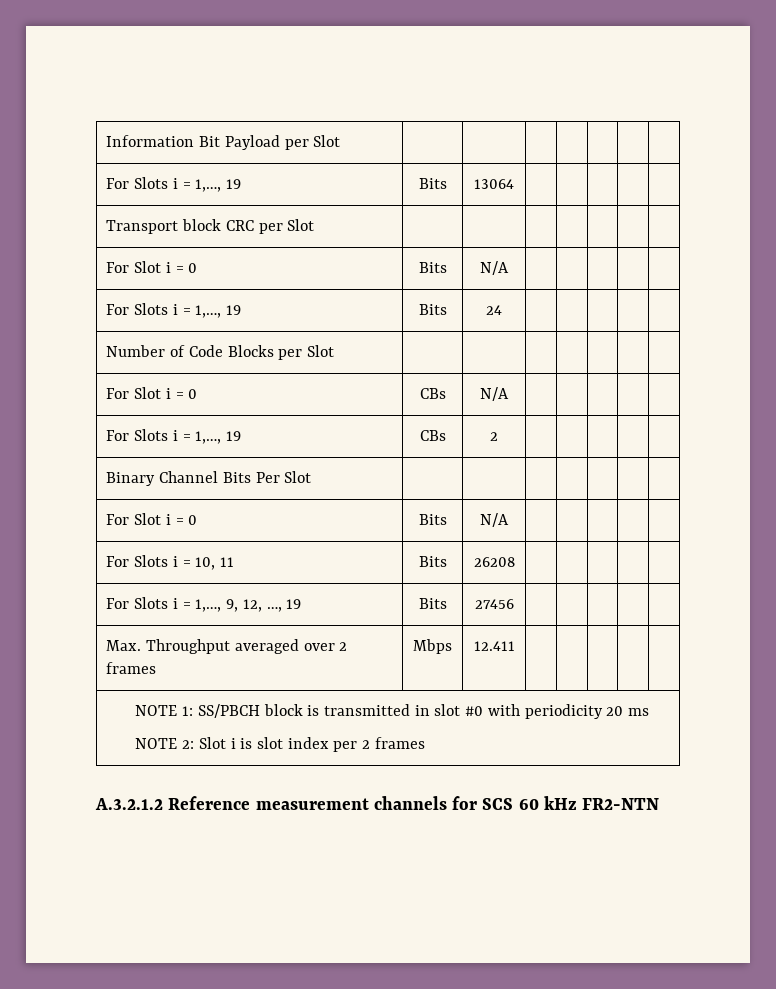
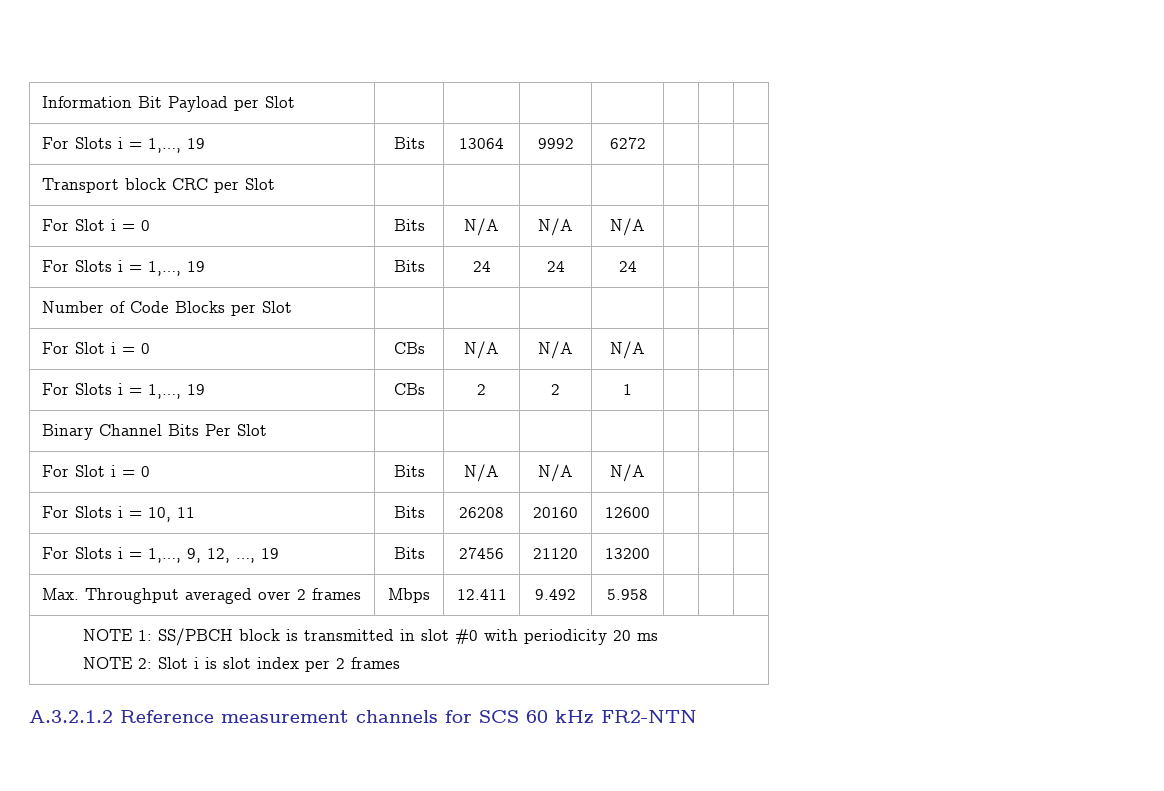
- For Slots i = 1,…, 19 | Bits | 13064 | | | | |
+ For Slots i = 1,…, 19 | Bits | 13064 | 9992 | 6272 | | |
  Transport block CRC per Slot | | | | | | |
- For Slot i = 0 | Bits | N/A | | | | |
+ For Slot i = 0 | Bits | N/A | N/A | N/A | | |
- For Slots i = 1,…, 19 | Bits | 24 | | | | |
+ For Slots i = 1,…, 19 | Bits | 24 | 24 | 24 | | |
- For Slot i = 0 | CBs | N/A | | | | |
+ For Slot i = 0 | CBs | N/A | N/A | N/A | | |
- For Slots i = 1,…, 19 | CBs | 2 | | | | |
+ For Slots i = 1,…, 19 | CBs | 2 | 2 | 1 | | |
  Binary Channel Bits Per Slot | | | | | | |
- For Slot i = 0 | Bits | N/A | | | | |
+ For Slot i = 0 | Bits | N/A | N/A | N/A | | |
- For Slots i = 10, 11 | Bits | 26208 | | | | |
+ For Slots i = 10, 11 | Bits | 26208 | 20160 | 12600 | | |
- For Slots i = 1,…, 9, 12, …, 19 | Bits | 27456 | | | | |
+ For Slots i = 1,…, 9, 12, …, 19 | Bits | 27456 | 21120 | 13200 | | |
- Max. Throughput averaged over 2 frames | Mbps | 12.411 | | | | |
+ Max. Throughput averaged over 2 frames | Mbps | 12.411 | 9.492 | 5.958 | | |

